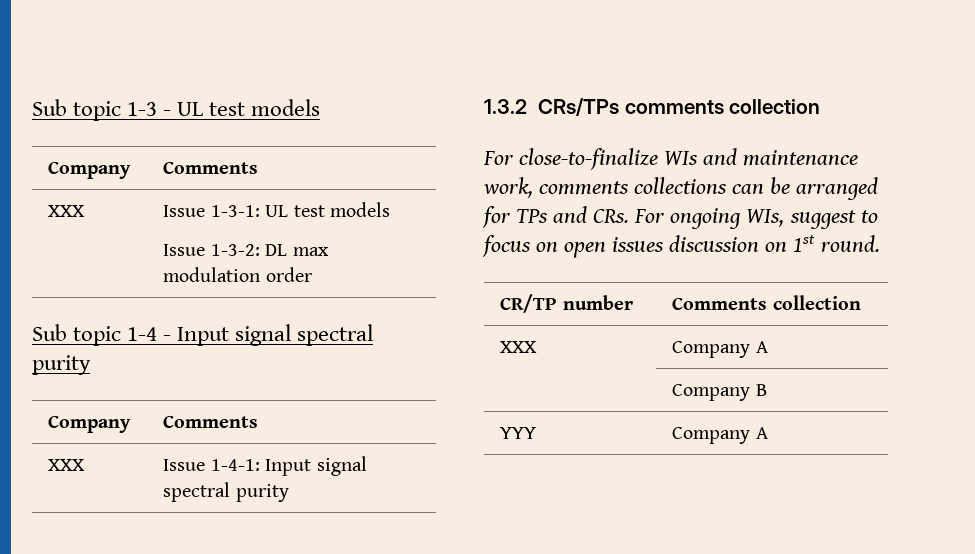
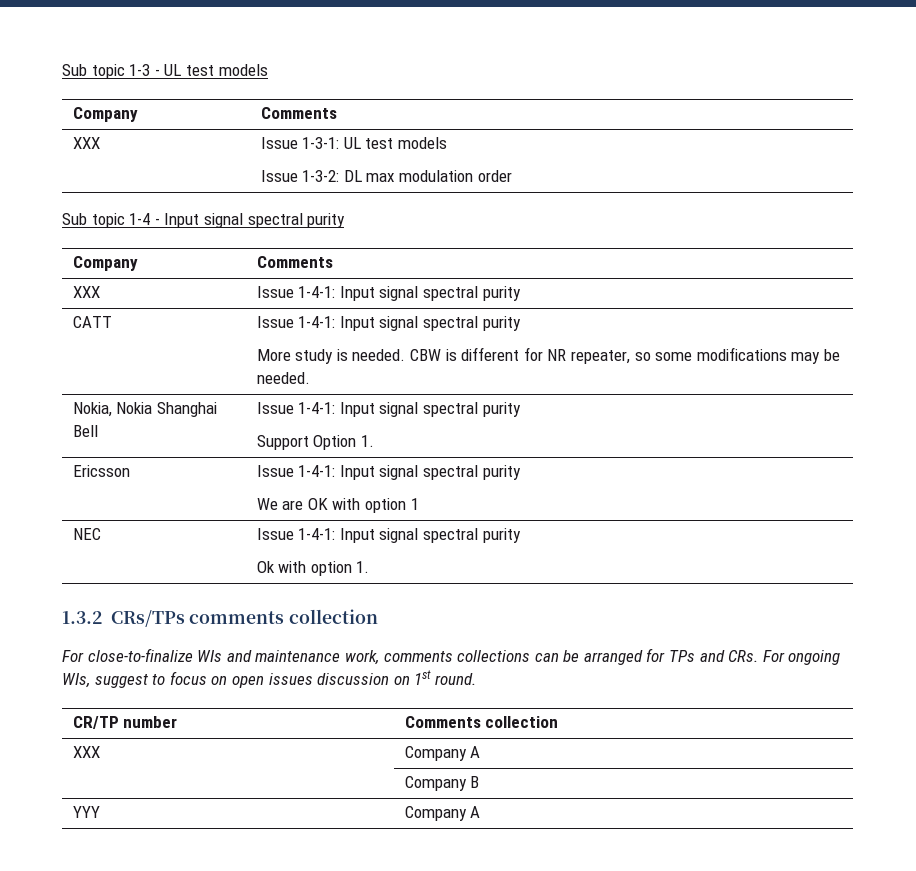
+ CATT | Issue 1-4-1: Input signal spectral purity
+ More study is needed. CBW is different for NR repeater, so some modifications may be needed.
+ Nokia, Nokia Shanghai Bell | Issue 1-4-1: Input signal spectral purity
+ Support Option 1.
+ Ericsson | Issue 1-4-1: Input signal spectral purity
+ We are OK with option 1
+ NEC | Issue 1-4-1: Input signal spectral purity
+ Ok with option 1.

